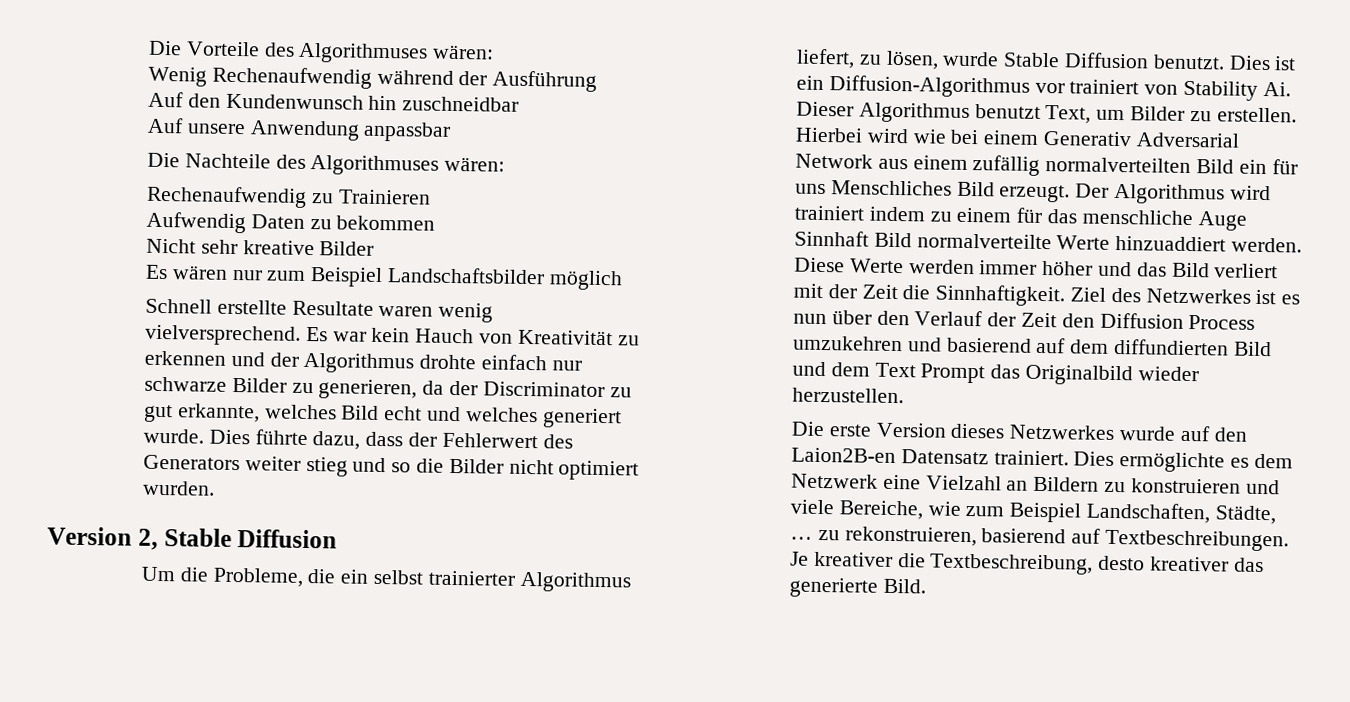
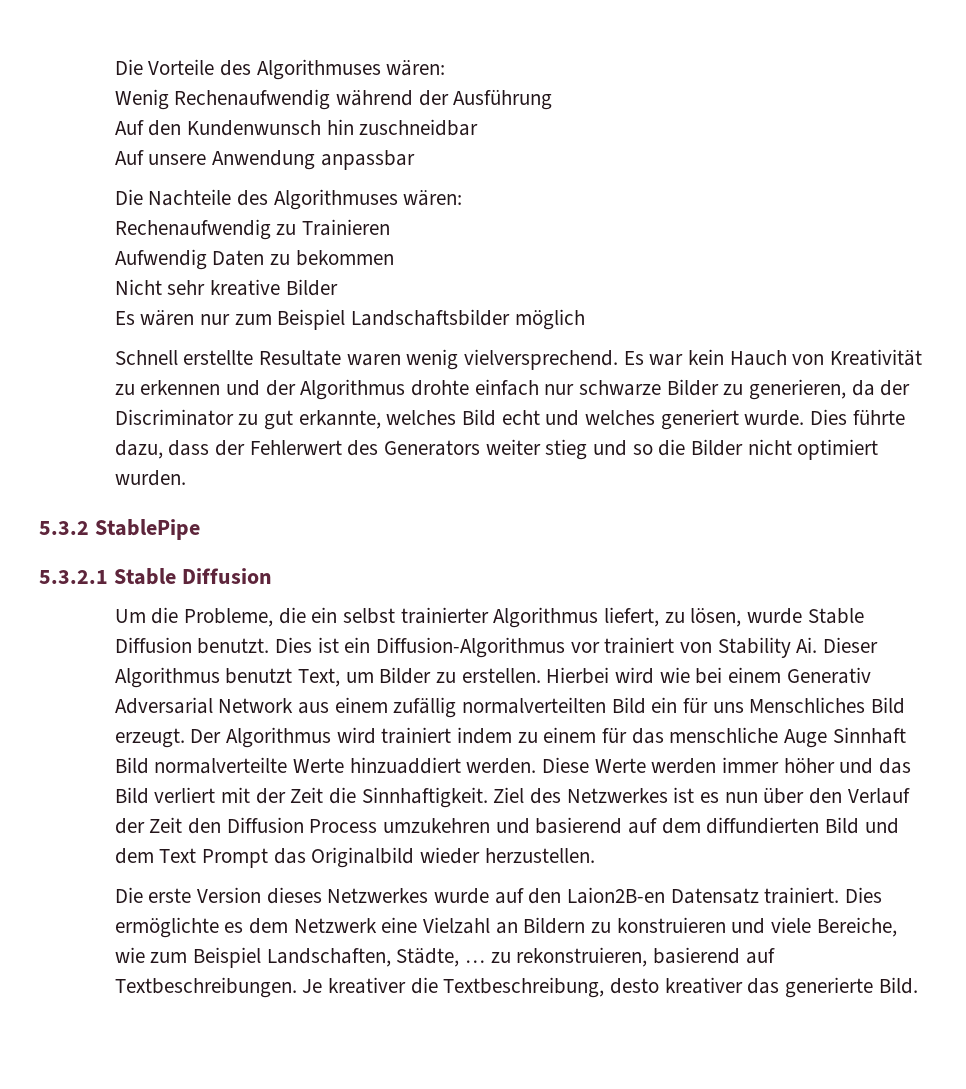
- Version 2, Stable Diffusion
+ 5.3.2 StablePipe
+ 5.3.2.1 Stable Diffusion

